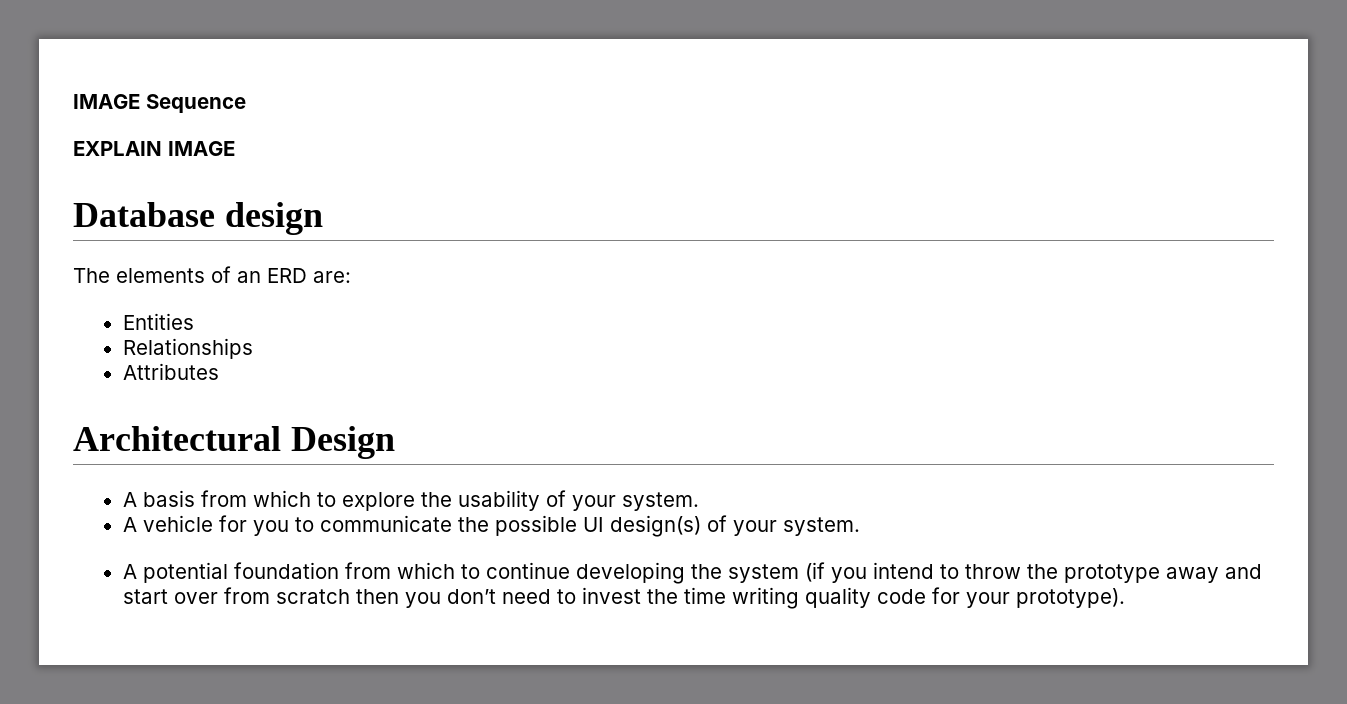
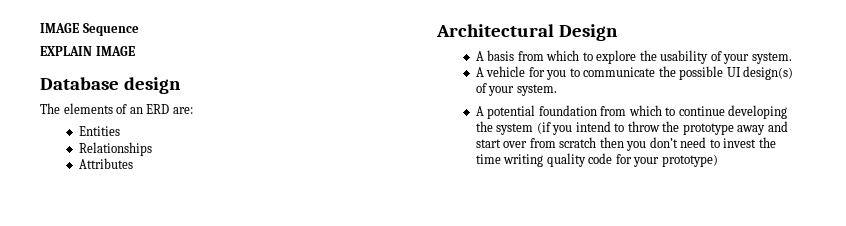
- A potential foundation from which to continue developing the system (if you intend to throw the prototype away and start over from scratch then you don’t need to invest the time writing quality code for your prototype).
+ A potential foundation from which to continue developing the system (if you intend to throw the prototype away and start over from scratch then you don’t need to invest the time writing quality code for your prototype)

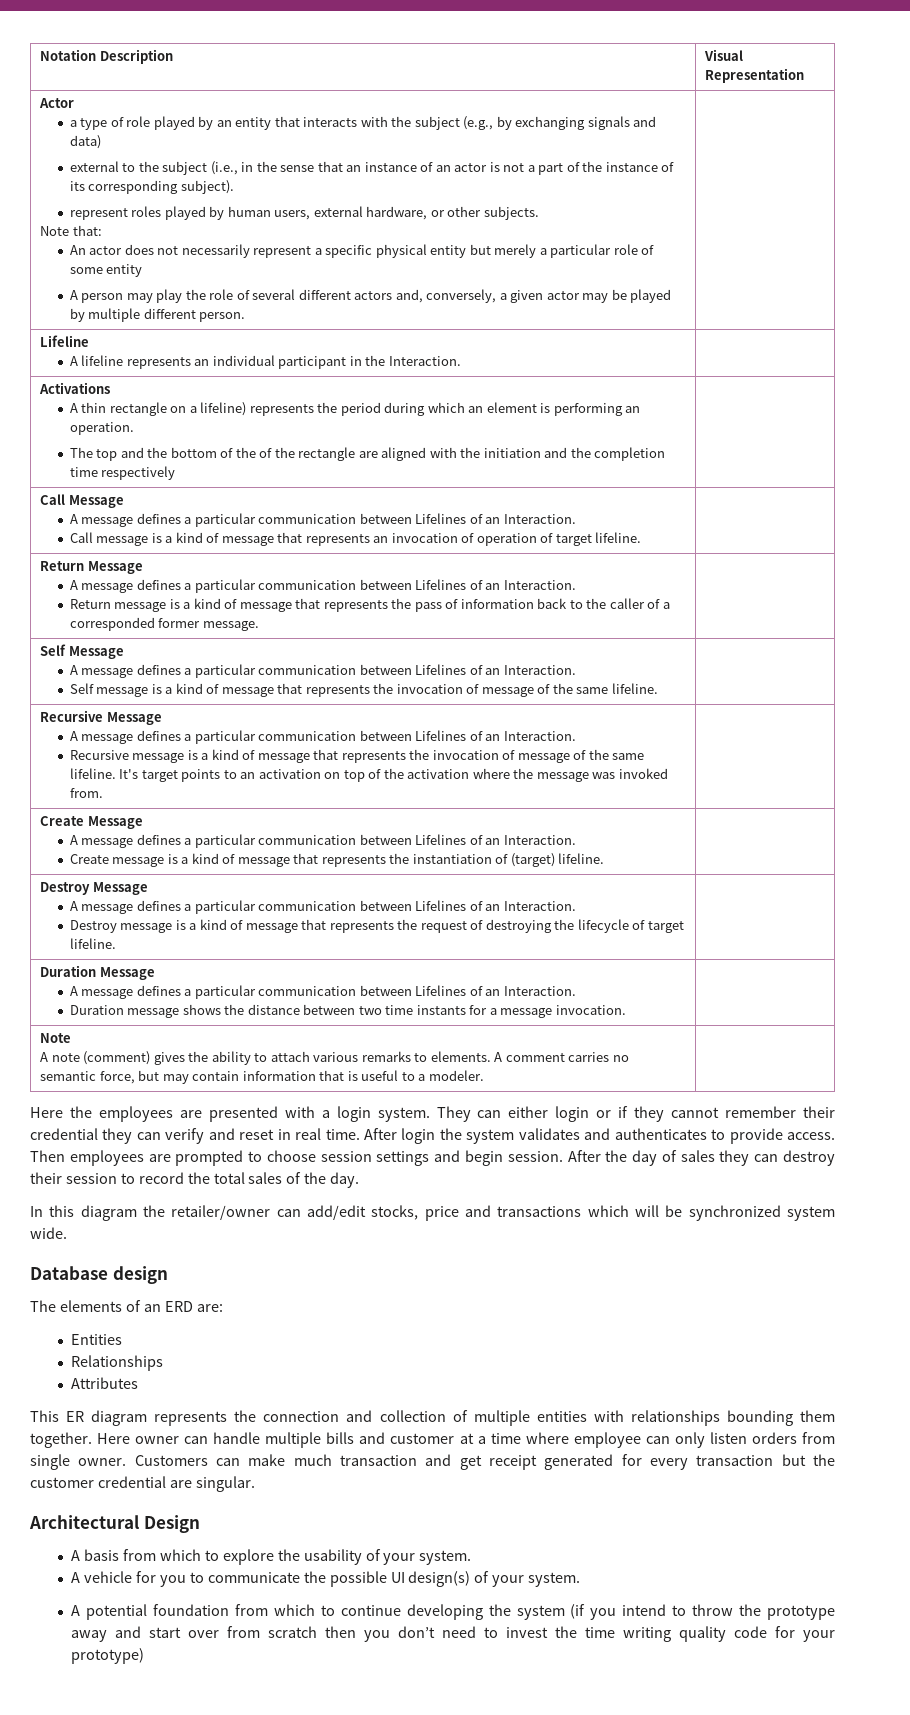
- IMAGE Sequence
- EXPLAIN IMAGE
+ Notation Description | Visual Representation
+ Actor
+ a type of role played by an entity that interacts with the subject (e.g., by exchanging signals and data)
+ external to the subject (i.e., in the sense that an instance of an actor is not a part of the instance of its corresponding subject).
+ represent roles played by human users, external hardware, or other subjects.
+ Note that:
+ An actor does not necessarily represent a specific physical entity but merely a particular role of some entity
+ A person may play the role of several different actors and, conversely, a given actor may be played by multiple different person. |
+ Lifeline
+ A lifeline represents an individual participant in the Interaction. |
+ Activations
+ A thin rectangle on a lifeline) represents the period during which an element is performing an operation.
+ The top and the bottom of the of the rectangle are aligned with the initiation and the completion time respectively |
+ Call Message
+ A message defines a particular communication between Lifelines of an Interaction.
+ Call message is a kind of message that represents an invocation of operation of target lifeline. |
+ Return Message
+ A message defines a particular communication between Lifelines of an Interaction.
+ Return message is a kind of message that represents the pass of information back to the caller of a corresponded former message. |
+ Self Message
+ A message defines a particular communication between Lifelines of an Interaction.
+ Self message is a kind of message that represents the invocation of message of the same lifeline. |
+ Recursive Message
+ A message defines a particular communication between Lifelines of an Interaction.
+ Recursive message is a kind of message that represents the invocation of message of the same lifeline. It's target points to an activation on top of the activation where the message was invoked from. |
+ Create Message
+ A message defines a particular communication between Lifelines of an Interaction.
+ Create message is a kind of message that represents the instantiation of (target) lifeline. |
+ Destroy Message
+ A message defines a particular communication between Lifelines of an Interaction.
+ Destroy message is a kind of message that represents the request of destroying the lifecycle of target lifeline. |
+ Duration Message
+ A message defines a particular communication between Lifelines of an Interaction.
+ Duration message shows the distance between two time instants for a message invocation. |
+ Note
+ A note (comment) gives the ability to attach various remarks to elements. A comment carries no semantic force, but may contain information that is useful to a modeler. |
+ Here the employees are presented with a login system. They can either login or if they cannot remember their credential they can verify and reset in real time. After login the system validates and authenticates to provide access. Then employees are prompted to choose session settings and begin session. After the day of sales they can destroy their session to record the total sales of the day.
+ In this diagram the retailer/owner can add/edit stocks, price and transactions which will be synchronized system wide.
+ This ER diagram represents the connection and collection of multiple entities with relationships bounding them together. Here owner can handle multiple bills and customer at a time where employee can only listen orders from single owner. Customers can make much transaction and get receipt generated for every transaction but the customer credential are singular.

